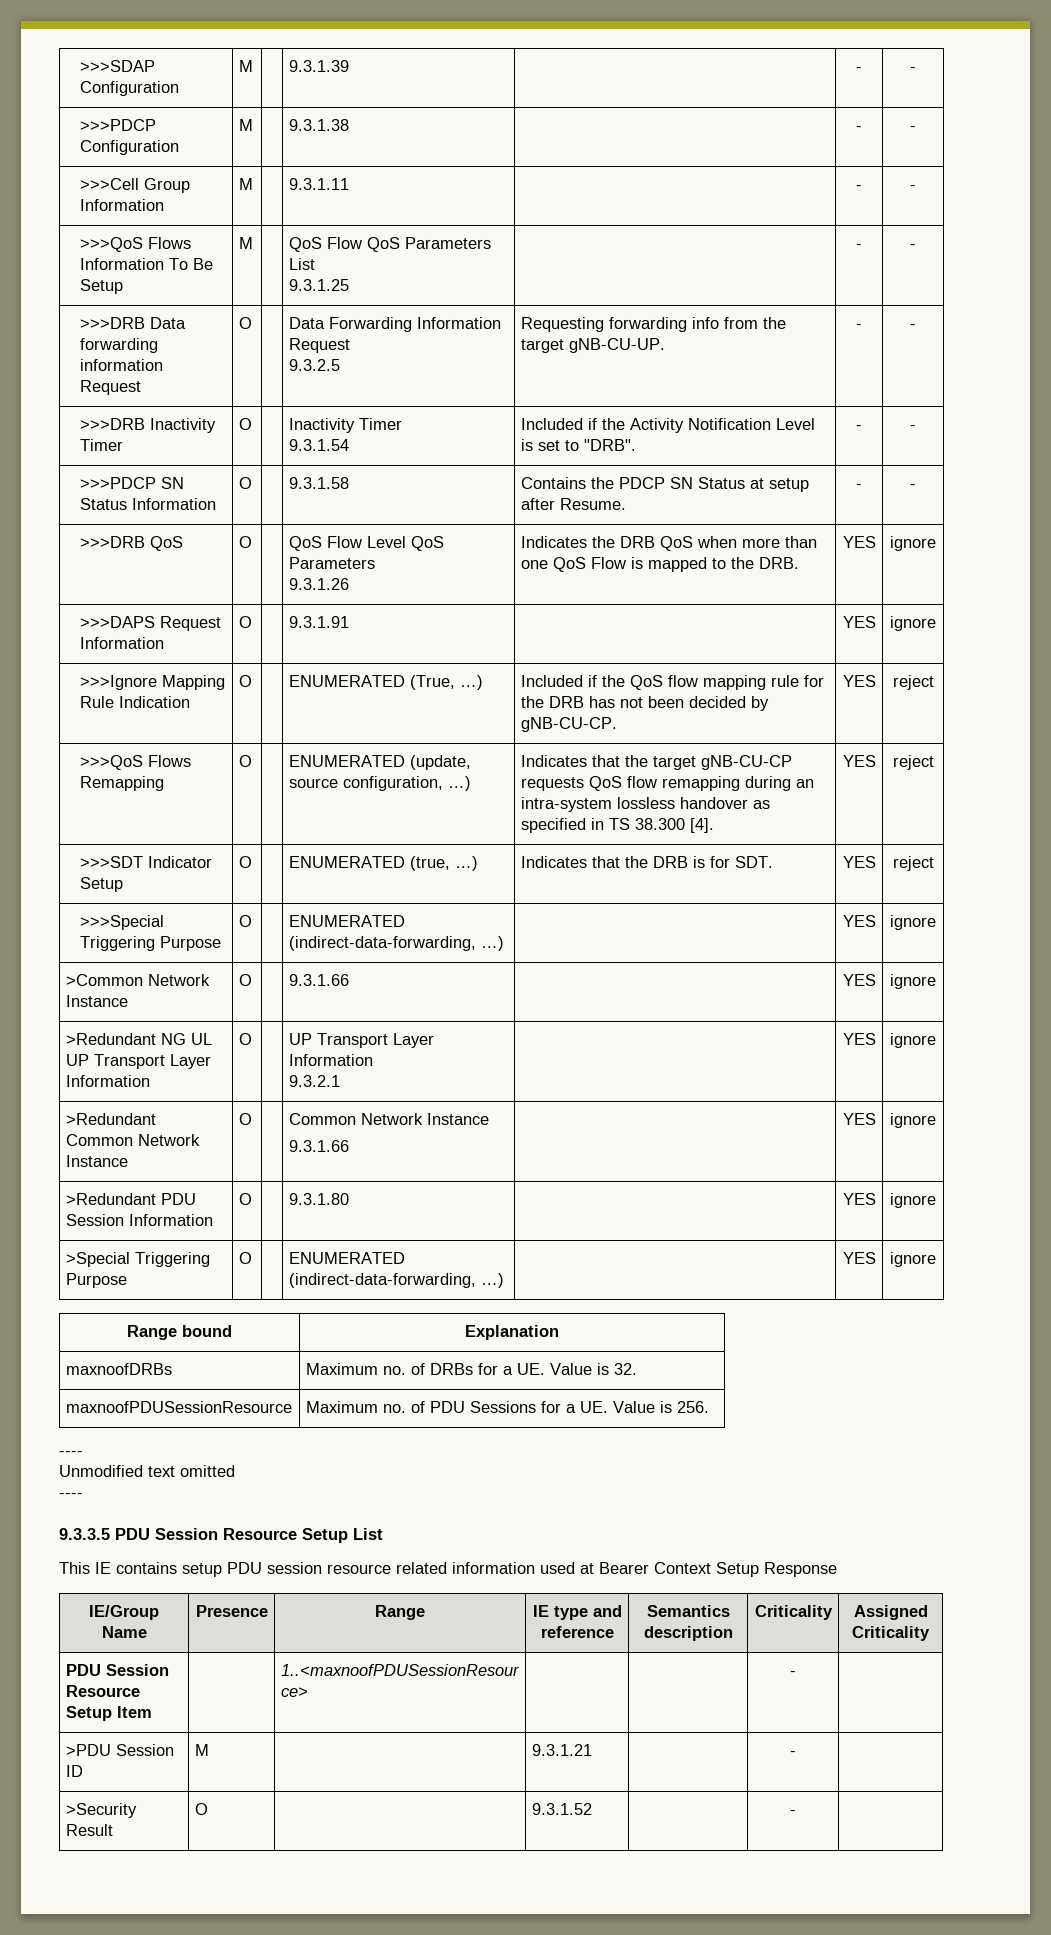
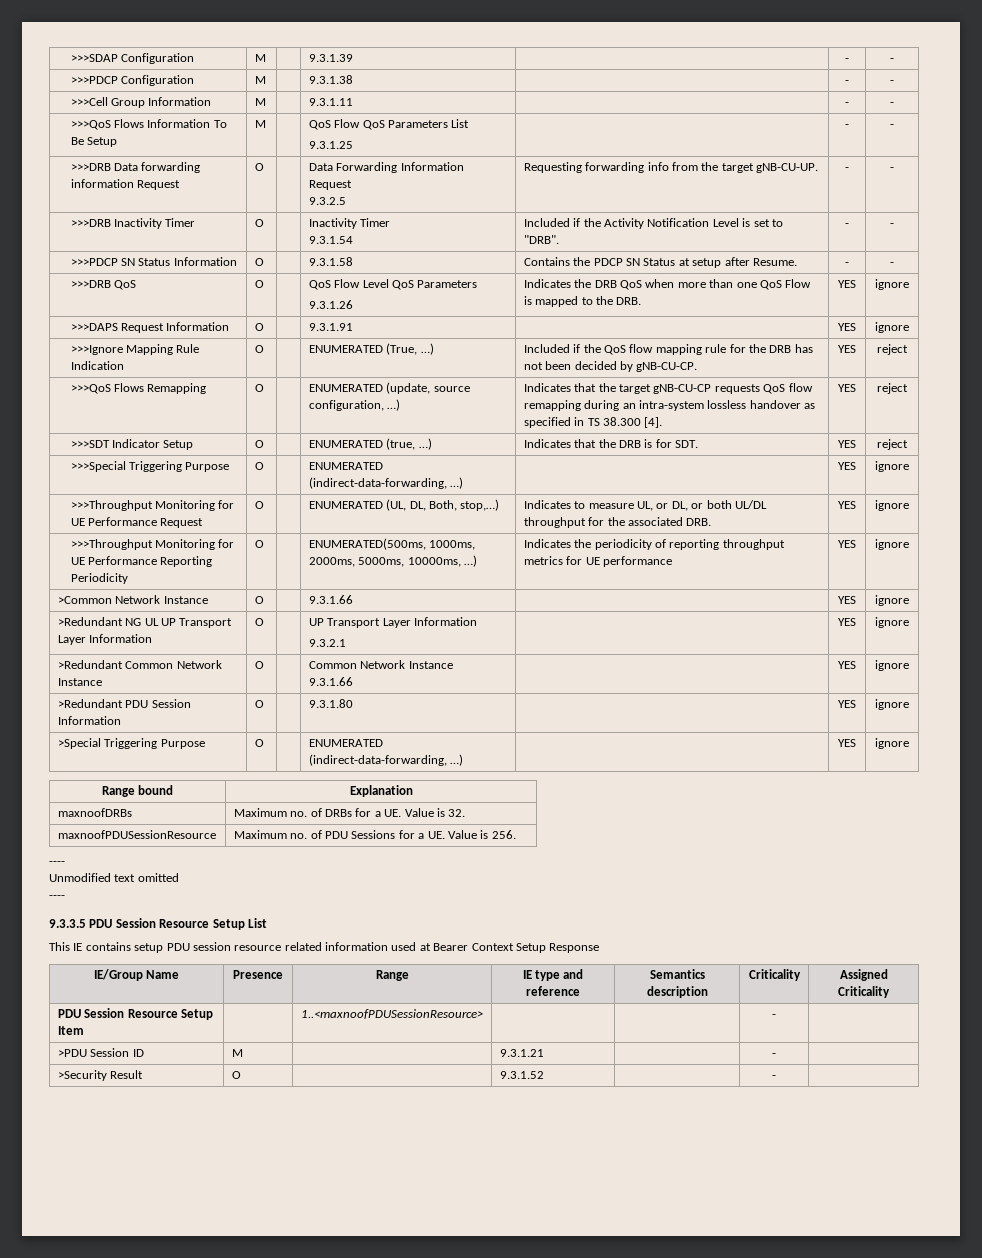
+ >>>Throughput Monitoring for UE Performance Request | O | | ENUMERATED (UL, DL, Both, stop,…) | Indicates to measure UL, or DL, or both UL/DL throughput for the associated DRB. | YES | ignore
+ >>>Throughput Monitoring for UE Performance Reporting Periodicity | O | | ENUMERATED(500ms, 1000ms, 2000ms, 5000ms, 10000ms, …) | Indicates the periodicity of reporting throughput metrics for UE performance | YES | ignore

